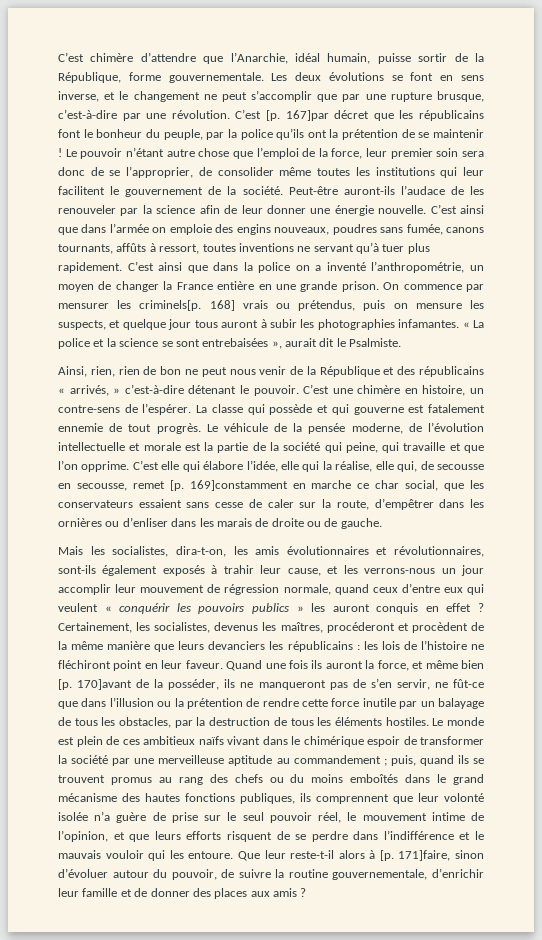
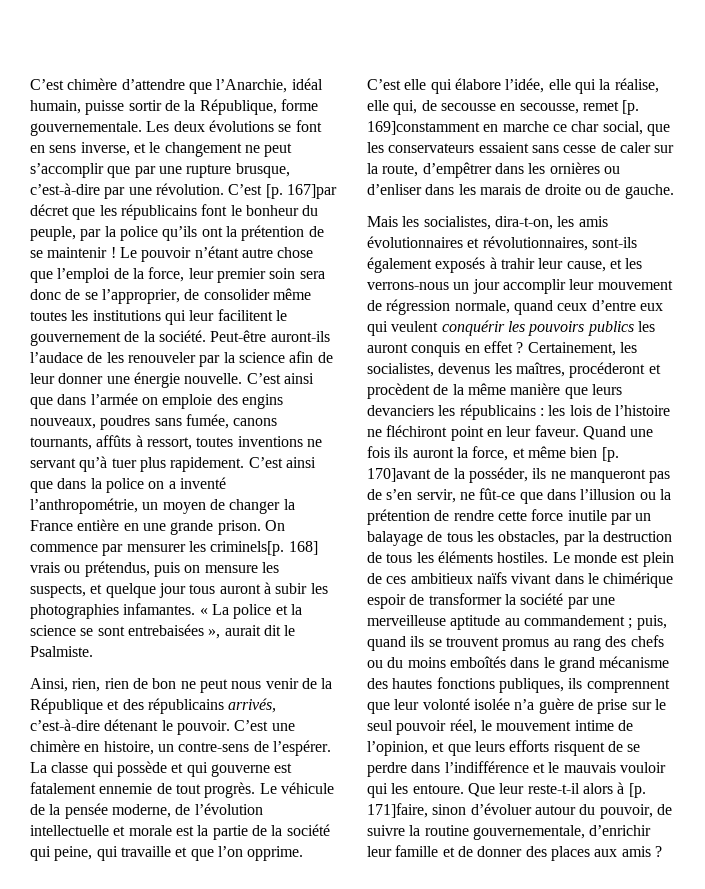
- Ainsi, rien, rien de bon ne peut nous venir de la République et des républicains « arrivés, » c’est-à-dire détenant le pouvoir.
+ Ainsi, rien, rien de bon ne peut nous venir de la République et des républicains arrivés, c’est-à-dire détenant le pouvoir.
- Mais les socialistes, dira-t-on, les amis évolutionnaires et révolutionnaires, sont-ils également exposés à trahir leur cause, et les verrons-nous un jour accomplir leur mouvement de régression normale, quand ceux d’entre eux qui veulent « conquérir les pouvoirs publics » les auront conquis en effet ?
+ Mais les socialistes, dira-t-on, les amis évolutionnaires et révolutionnaires, sont-ils également exposés à trahir leur cause, et les verrons-nous un jour accomplir leur mouvement de régression normale, quand ceux d’entre eux qui veulent conquérir les pouvoirs publics les auront conquis en effet ?

